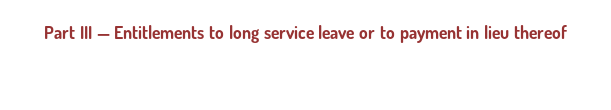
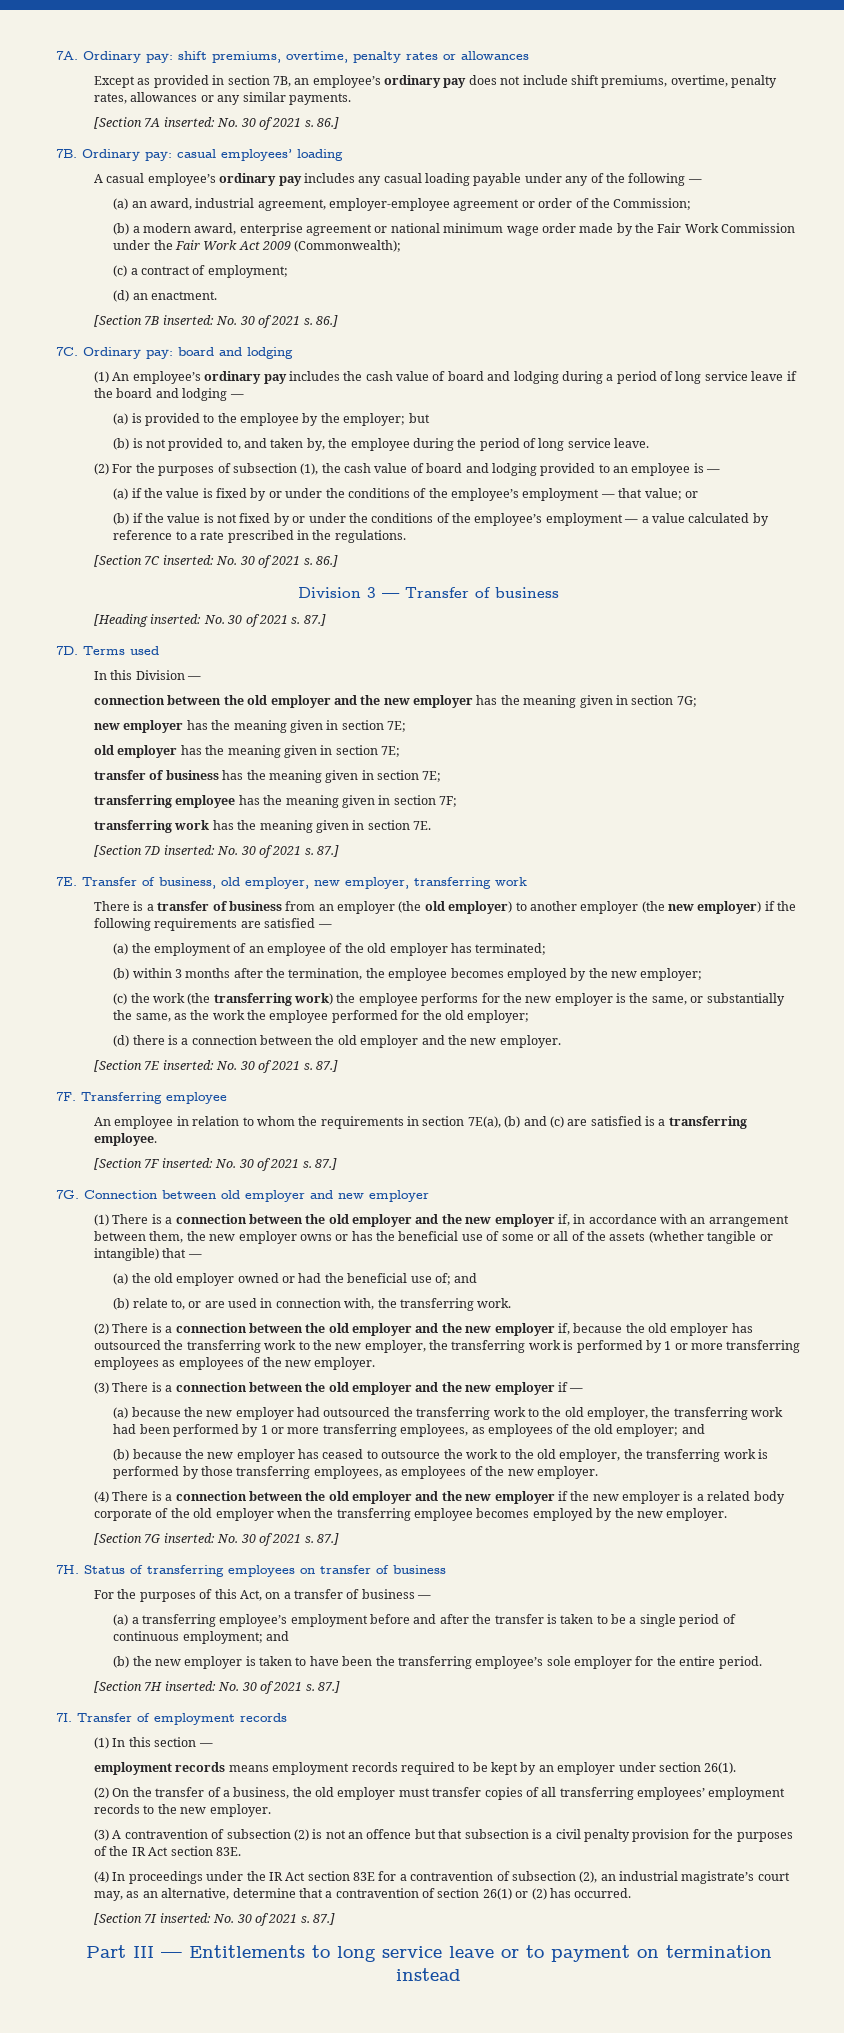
+ 7A. Ordinary pay: shift premiums, overtime, penalty rates or allowances
+ Except as provided in section 7B, an employee’s ordinary pay does not include shift premiums, overtime, penalty rates, allowances or any similar payments.
+ [Section 7A inserted: No. 30 of 2021 s. 86.]
+ 7B. Ordinary pay: casual employees’ loading
+ A casual employee’s ordinary pay includes any casual loading payable under any of the following —
+ (a) an award, industrial agreement, employer-employee agreement or order of the Commission;
+ (b) a modern award, enterprise agreement or national minimum wage order made by the Fair Work Commission under the Fair Work Act 2009 (Commonwealth);
+ (c) a contract of employment;
+ (d) an enactment.
+ [Section 7B inserted: No. 30 of 2021 s. 86.]
+ 7C. Ordinary pay: board and lodging
+ (1) An employee’s ordinary pay includes the cash value of board and lodging during a period of long service leave if the board and lodging —
+ (a) is provided to the employee by the employer; but
+ (b) is not provided to, and taken by, the employee during the period of long service leave.
+ (2) For the purposes of subsection (1), the cash value of board and lodging provided to an employee is —
+ (a) if the value is fixed by or under the conditions of the employee’s employment — that value; or
+ (b) if the value is not fixed by or under the conditions of the employee’s employment — a value calculated by reference to a rate prescribed in the regulations.
+ [Section 7C inserted: No. 30 of 2021 s. 86.]
+ Division 3 — Transfer of business
+ [Heading inserted: No. 30 of 2021 s. 87.]
+ 7D. Terms used
+ In this Division —
+ connection between the old employer and the new employer has the meaning given in section 7G;
+ new employer has the meaning given in section 7E;
+ old employer has the meaning given in section 7E;
+ transfer of business has the meaning given in section 7E;
+ transferring employee has the meaning given in section 7F;
+ transferring work has the meaning given in section 7E.
+ [Section 7D inserted: No. 30 of 2021 s. 87.]
+ 7E. Transfer of business, old employer, new employer, transferring work
+ There is a transfer of business from an employer (the old employer) to another employer (the new employer) if the following requirements are satisfied —
+ (a) the employment of an employee of the old employer has terminated;
+ (b) within 3 months after the termination, the employee becomes employed by the new employer;
+ (c) the work (the transferring work) the employee performs for the new employer is the same, or substantially the same, as the work the employee performed for the old employer;
+ (d) there is a connection between the old employer and the new employer.
+ [Section 7E inserted: No. 30 of 2021 s. 87.]
+ 7F. Transferring employee
+ An employee in relation to whom the requirements in section 7E(a), (b) and (c) are satisfied is a transferring employee.
+ [Section 7F inserted: No. 30 of 2021 s. 87.]
+ 7G. Connection between old employer and new employer
+ (1) There is a connection between the old employer and the new employer if, in accordance with an arrangement between them, the new employer owns or has the beneficial use of some or all of the assets (whether tangible or intangible) that —
+ (a) the old employer owned or had the beneficial use of; and
+ (b) relate to, or are used in connection with, the transferring work.
+ (2) There is a connection between the old employer and the new employer if, because the old employer has outsourced the transferring work to the new employer, the transferring work is performed by 1 or more transferring employees as employees of the new employer.
+ (3) There is a connection between the old employer and the new employer if —
+ (a) because the new employer had outsourced the transferring work to the old employer, the transferring work had been performed by 1 or more transferring employees, as employees of the old employer; and
+ (b) because the new employer has ceased to outsource the work to the old employer, the transferring work is performed by those transferring employees, as employees of the new employer.
+ (4) There is a connection between the old employer and the new employer if the new employer is a related body corporate of the old employer when the transferring employee becomes employed by the new employer.
+ [Section 7G inserted: No. 30 of 2021 s. 87.]
+ 7H. Status of transferring employees on transfer of business
+ For the purposes of this Act, on a transfer of business —
+ (a) a transferring employee’s employment before and after the transfer is taken to be a single period of continuous employment; and
+ (b) the new employer is taken to have been the transferring employee’s sole employer for the entire period.
+ [Section 7H inserted: No. 30 of 2021 s. 87.]
+ 7I. Transfer of employment records
+ (1) In this section —
+ employment records means employment records required to be kept by an employer under section 26(1).
+ (2) On the transfer of a business, the old employer must transfer copies of all transferring employees’ employment records to the new employer.
+ (3) A contravention of subsection (2) is not an offence but that subsection is a civil penalty provision for the purposes of the IR Act section 83E.
+ (4) In proceedings under the IR Act section 83E for a contravention of subsection (2), an industrial magistrate’s court may, as an alternative, determine that a contravention of section 26(1) or (2) has occurred.
+ [Section 7I inserted: No. 30 of 2021 s. 87.]
- Part III — Entitlements to long service leave or to payment in lieu thereof
+ Part III — Entitlements to long service leave or to payment on termination instead

